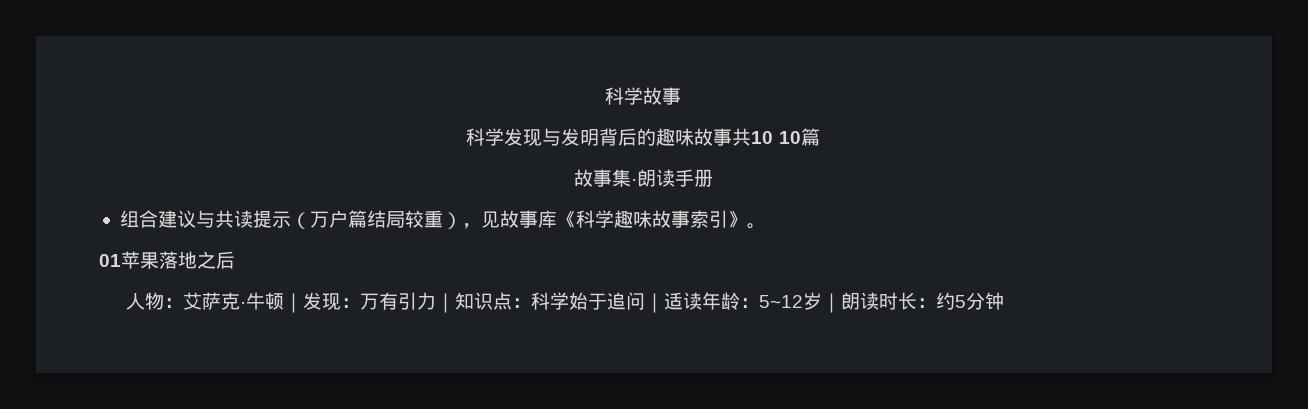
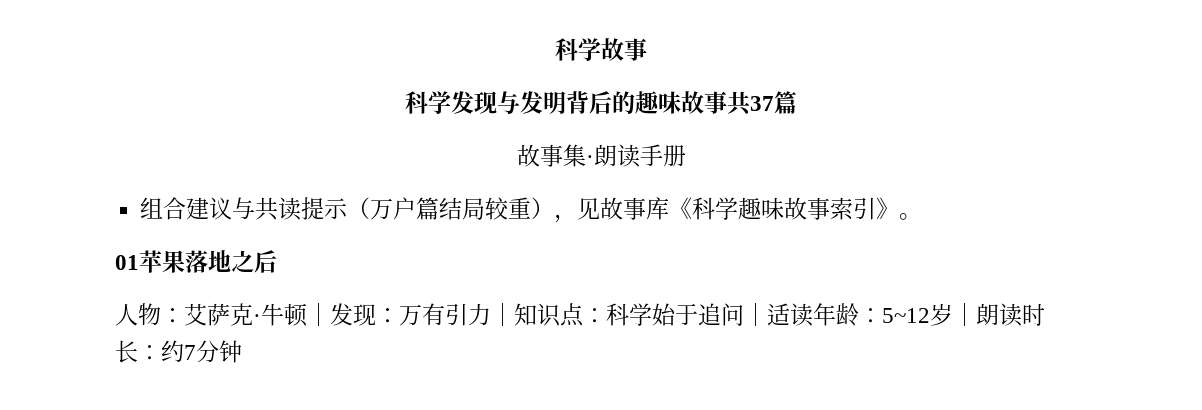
- 科学发现与发明背后的趣味故事共10 10篇
+ 科学发现与发明背后的趣味故事共37篇
- 人物：艾萨克·牛顿｜发现：万有引力｜知识点：科学始于追问｜适读年龄：5~12岁｜朗读时长：约5分钟
+ 人物：艾萨克·牛顿｜发现：万有引力｜知识点：科学始于追问｜适读年龄：5~12岁｜朗读时长：约7分钟

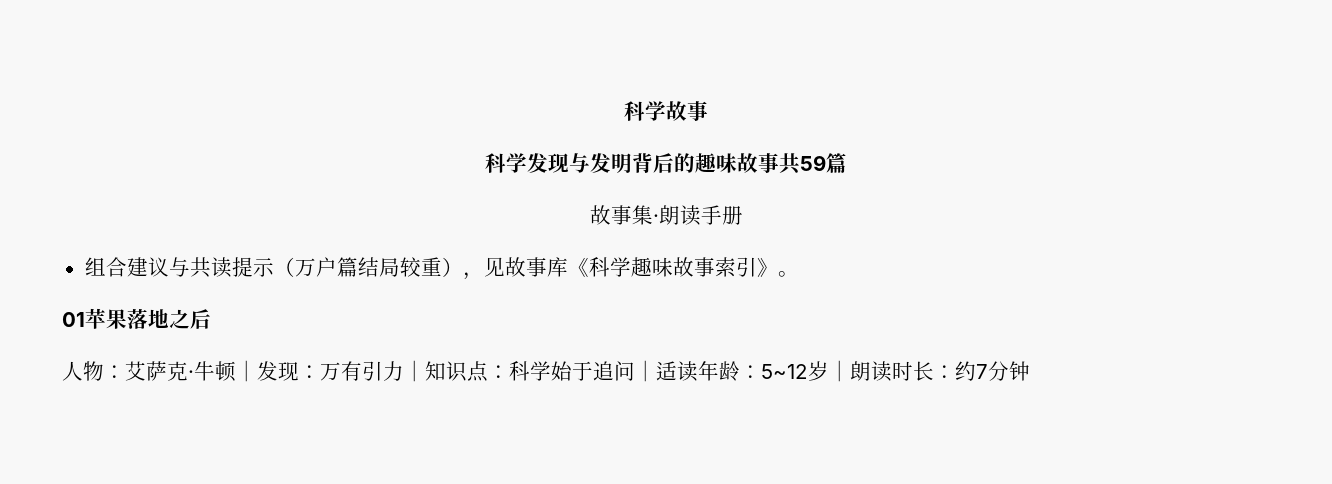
- 科学发现与发明背后的趣味故事共37篇
+ 科学发现与发明背后的趣味故事共59篇

